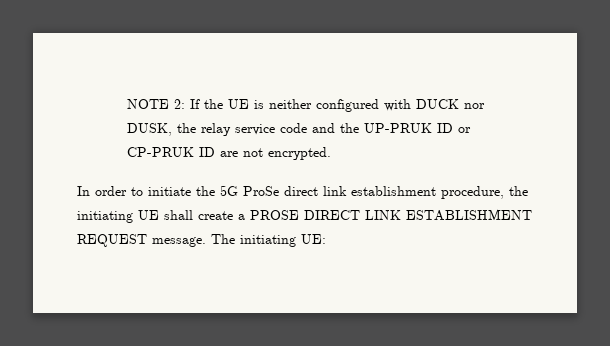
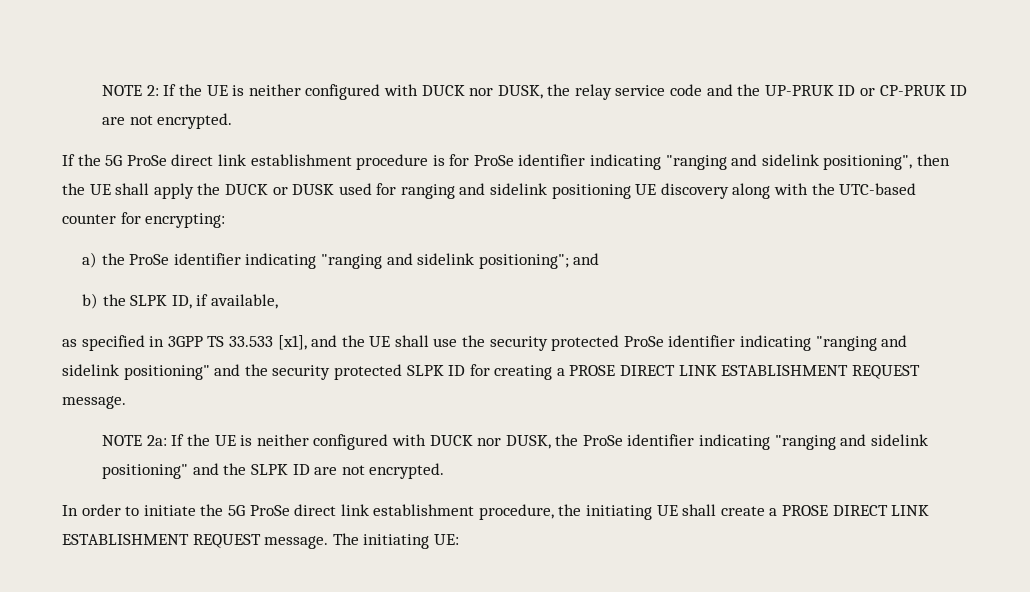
+ If the 5G ProSe direct link establishment procedure is for ProSe identifier indicating "ranging and sidelink positioning", then the UE shall apply the DUCK or DUSK used for ranging and sidelink positioning UE discovery along with the UTC-based counter for encrypting:
+ a) the ProSe identifier indicating "ranging and sidelink positioning"; and
+ b) the SLPK ID, if available,
+ as specified in 3GPP TS 33.533 [x1], and the UE shall use the security protected ProSe identifier indicating "ranging and sidelink positioning" and the security protected SLPK ID for creating a PROSE DIRECT LINK ESTABLISHMENT REQUEST message.
+ NOTE 2a: If the UE is neither configured with DUCK nor DUSK, the ProSe identifier indicating "ranging and sidelink positioning" and the SLPK ID are not encrypted.

